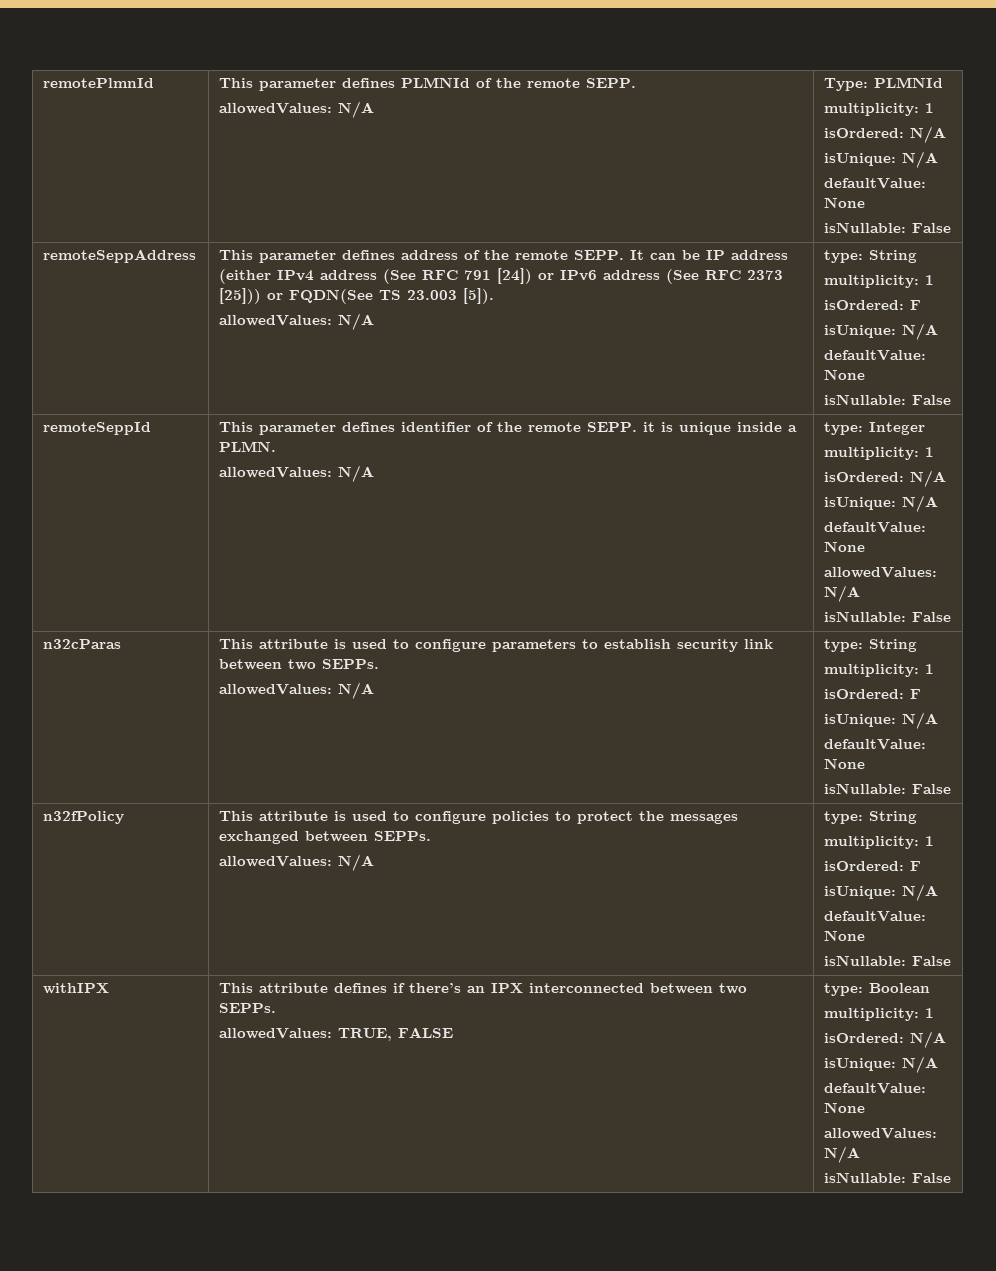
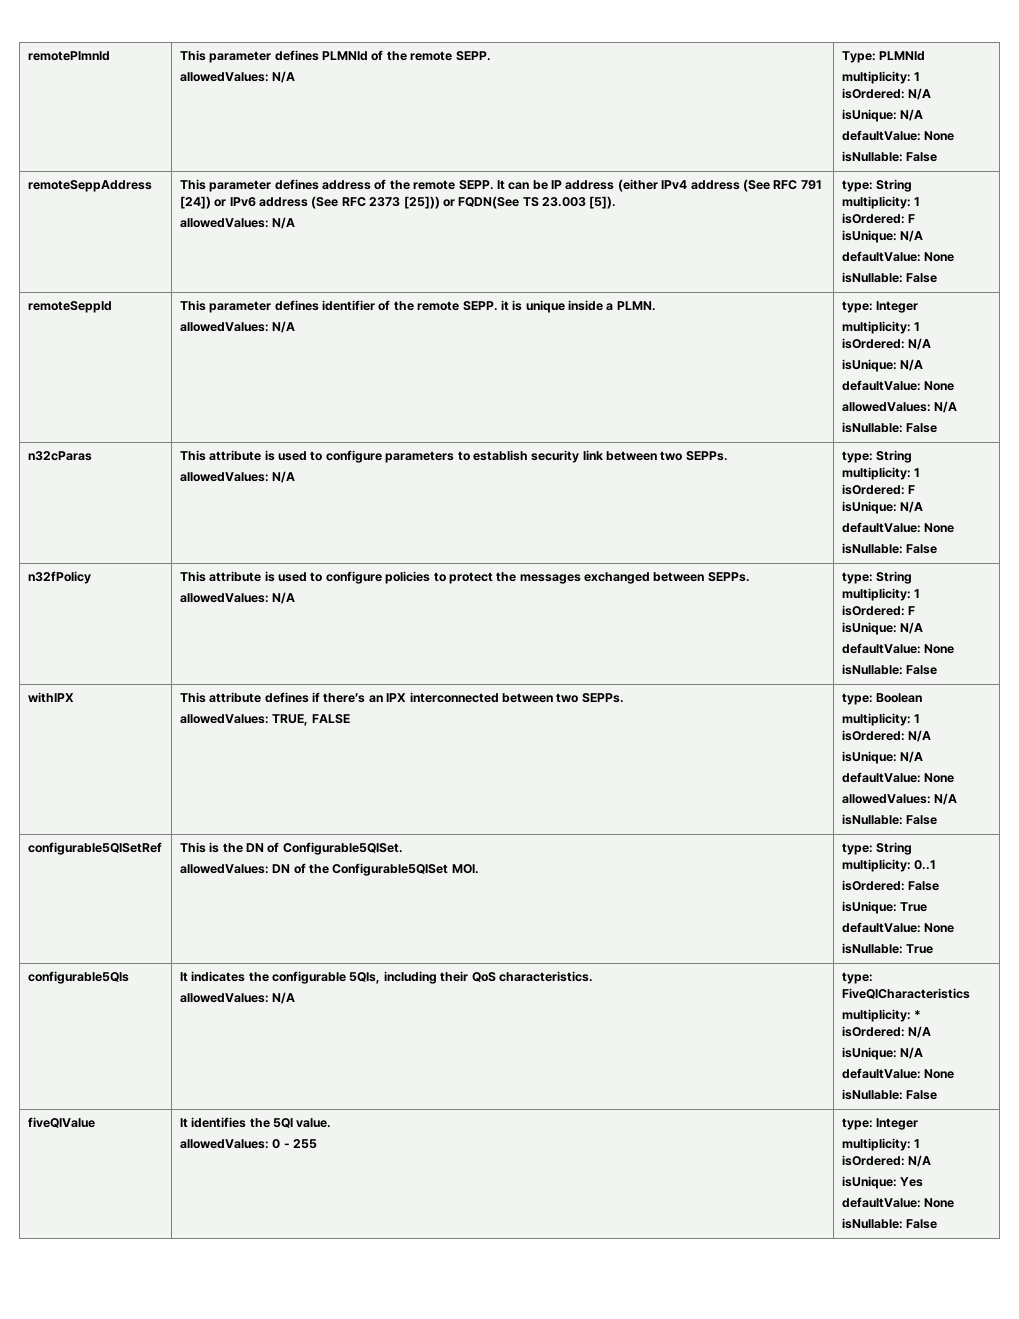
+ configurable5QISetRef | This is the DN of Configurable5QISet.
+ allowedValues: DN of the Configurable5QISet MOI. | type: String
+ multiplicity: 0..1
+ isOrdered: False
+ isUnique: True
+ defaultValue: None
+ isNullable: True
+ configurable5QIs | It indicates the configurable 5QIs, including their QoS characteristics.
+ allowedValues: N/A | type: FiveQICharacteristics
+ multiplicity: *
+ isOrdered: N/A
+ isUnique: N/A
+ defaultValue: None
+ isNullable: False
+ fiveQIValue | It identifies the 5QI value.
+ allowedValues: 0 - 255 | type: Integer
+ multiplicity: 1
+ isOrdered: N/A
+ isUnique: Yes
+ defaultValue: None
+ isNullable: False

